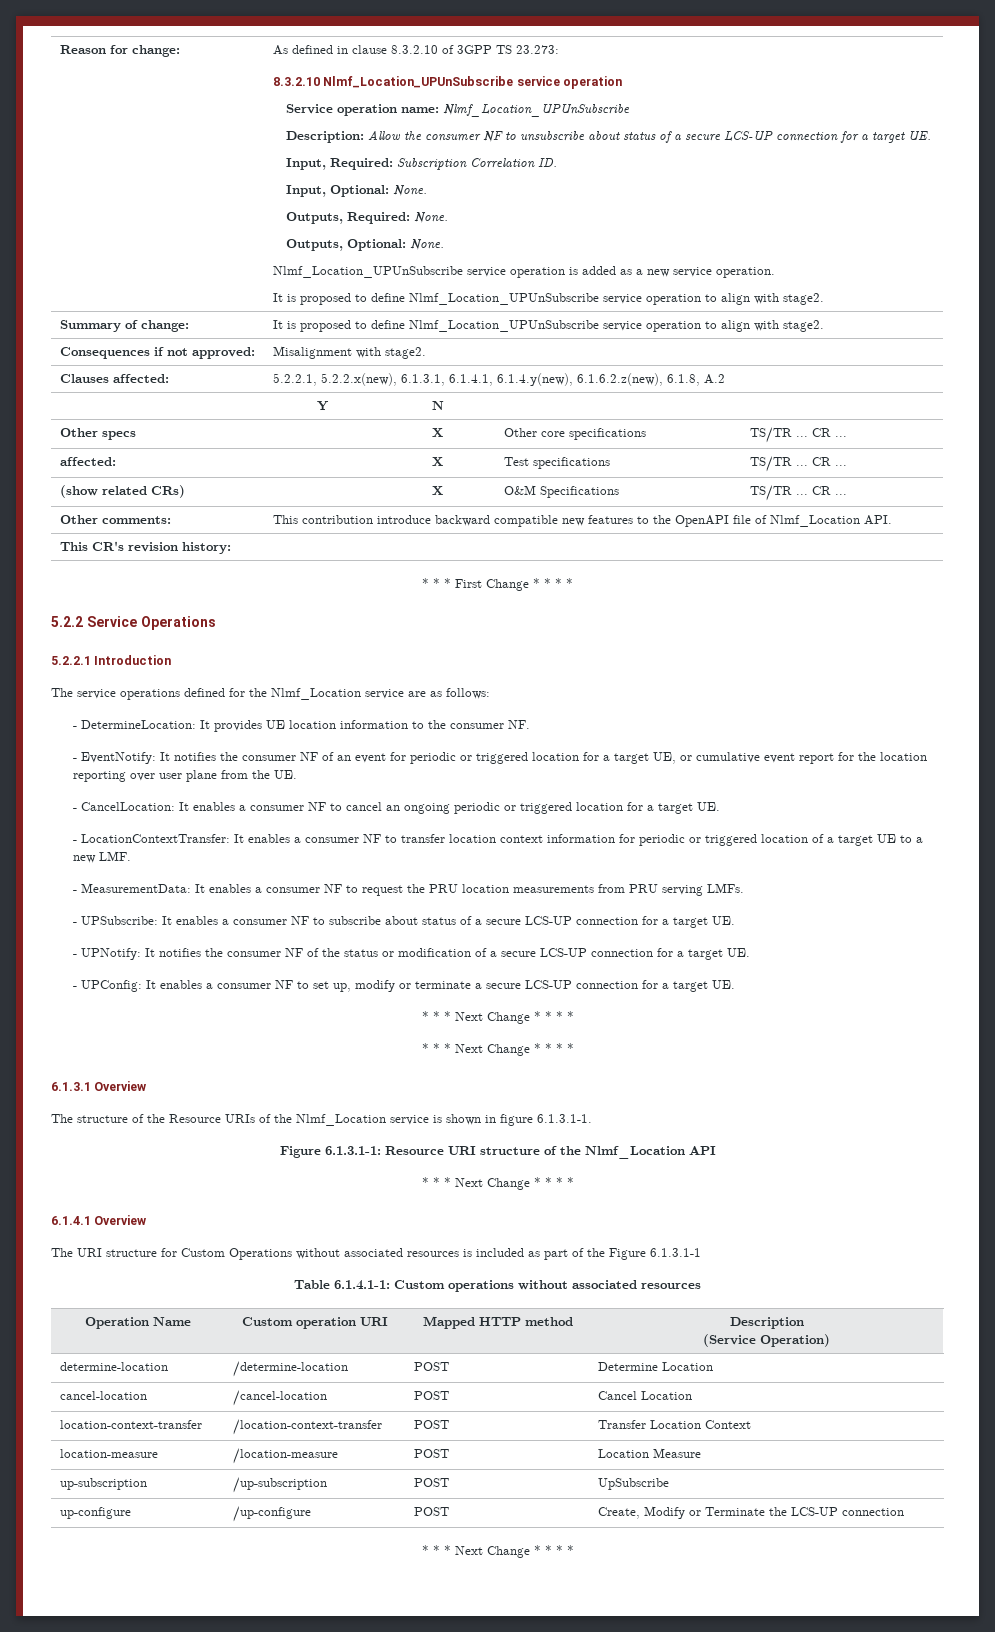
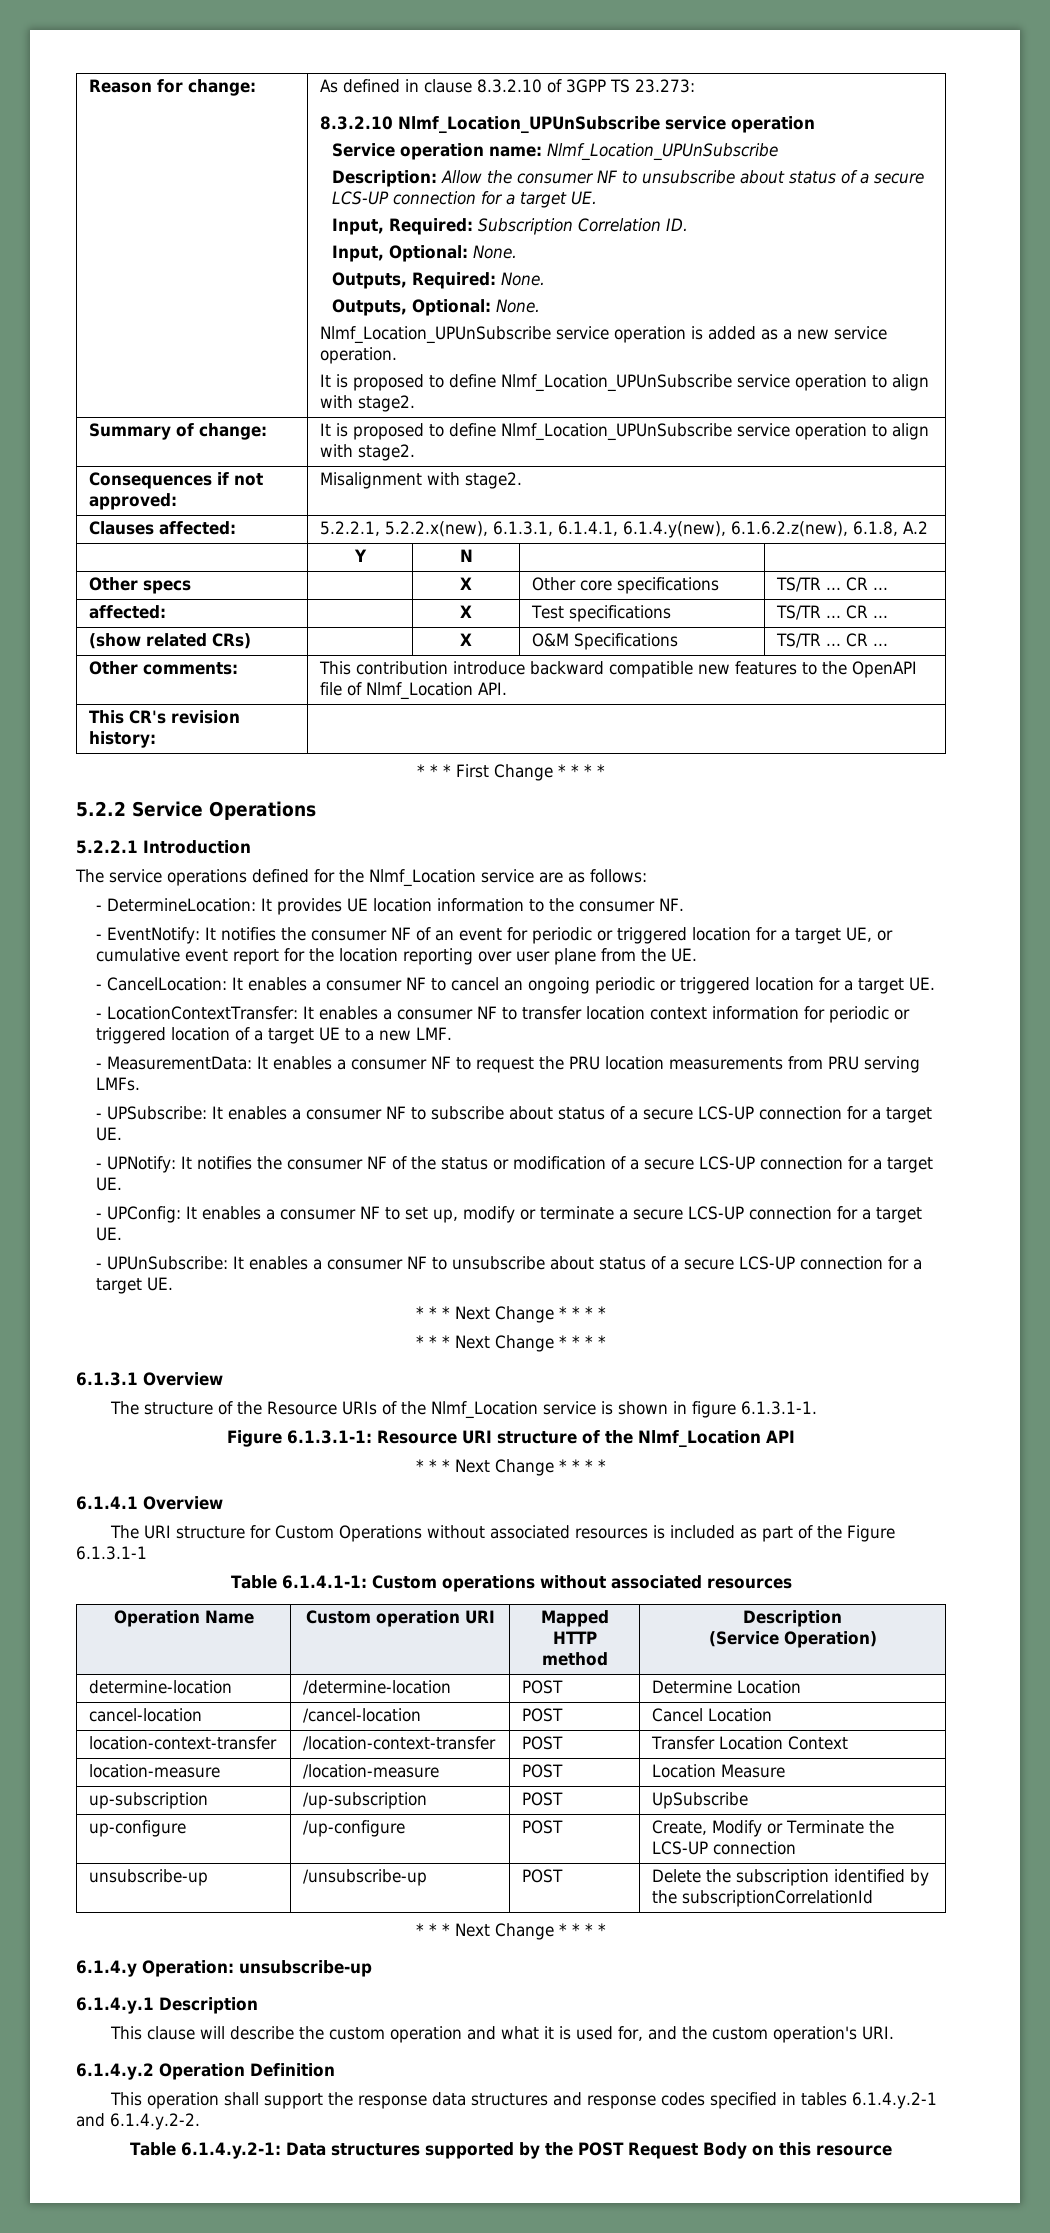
+ - UPUnSubscribe: It enables a consumer NF to unsubscribe about status of a secure LCS-UP connection for a target UE.
  up-configure | /up-configure | POST | Create, Modify or Terminate the LCS-UP connection
+ unsubscribe-up | /unsubscribe-up | POST | Delete the subscription identified by the subscriptionCorrelationId
  * * * Next Change * * * *
+ 6.1.4.y Operation: unsubscribe-up
+ 6.1.4.y.1 Description
+ This clause will describe the custom operation and what it is used for, and the custom operation's URI.
+ 6.1.4.y.2 Operation Definition
+ This operation shall support the response data structures and response codes specified in tables 6.1.4.y.2-1 and 6.1.4.y.2-2.
+ Table 6.1.4.y.2-1: Data structures supported by the POST Request Body on this resource

